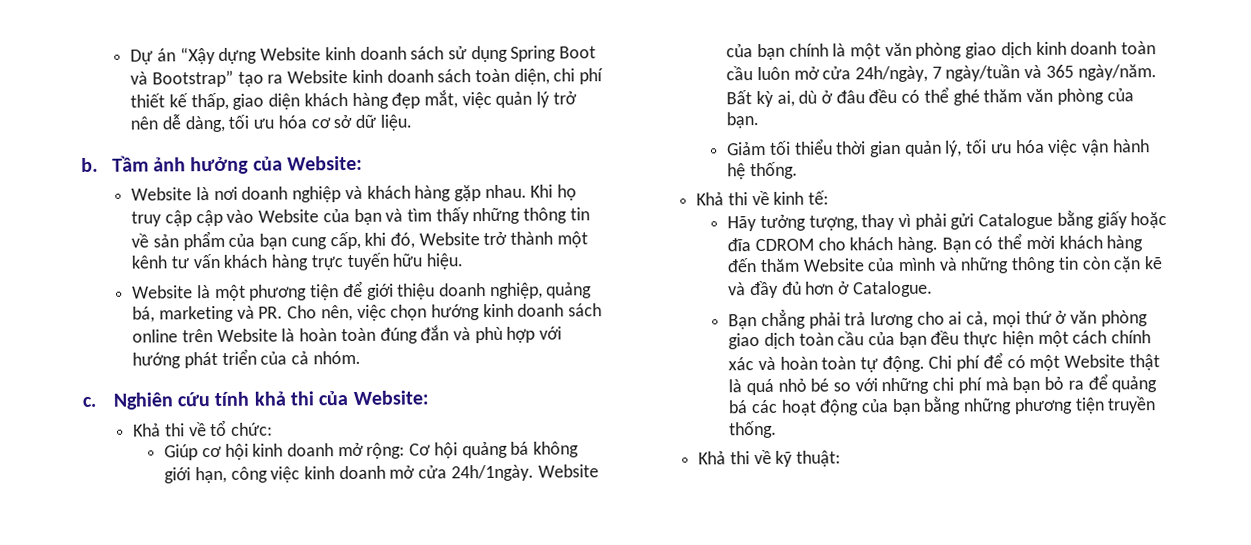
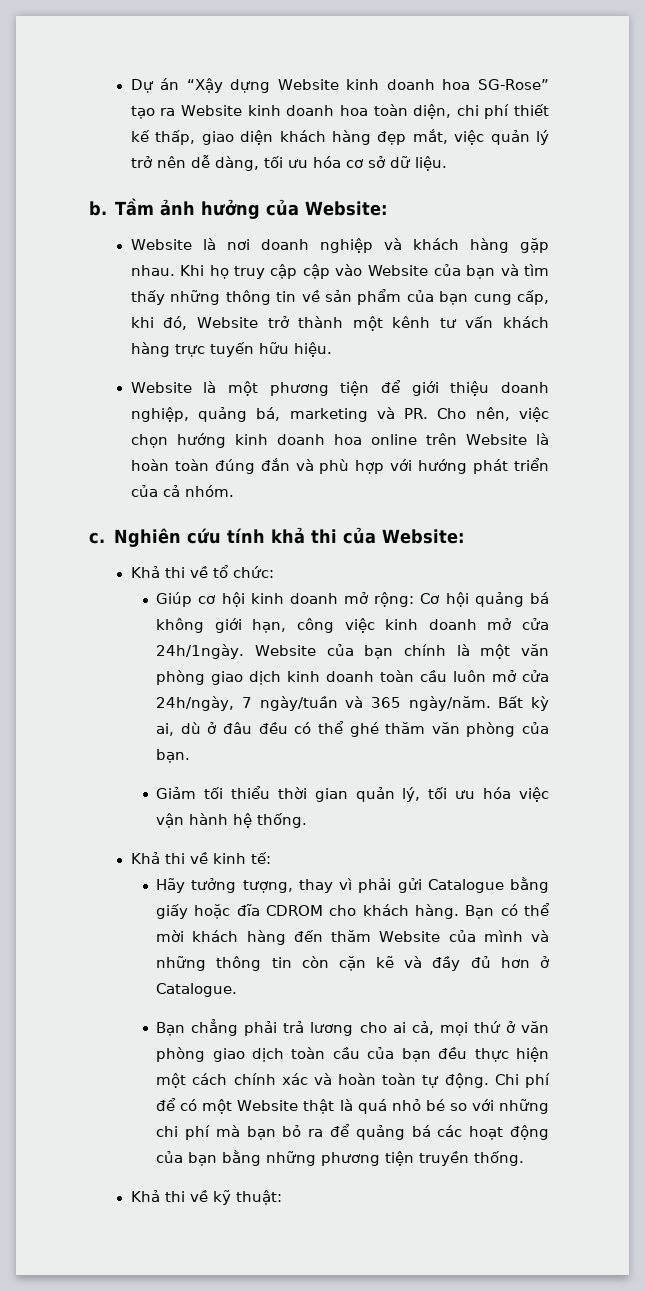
- Dự án “Xậy dựng Website kinh doanh sách sử dụng Spring Boot và Bootstrap” tạo ra Website kinh doanh sách toàn diện, chi phí thiết kế thấp, giao diện khách hàng đẹp mắt, việc quản lý trở nên dễ dàng, tối ưu hóa cơ sở dữ liệu.
+ Dự án “Xậy dựng Website kinh doanh hoa SG-Rose” tạo ra Website kinh doanh hoa toàn diện, chi phí thiết kế thấp, giao diện khách hàng đẹp mắt, việc quản lý trở nên dễ dàng, tối ưu hóa cơ sở dữ liệu.
- Website là một phương tiện để giới thiệu doanh nghiệp, quảng bá, marketing và PR. Cho nên, việc chọn hướng kinh doanh sách online trên Website là hoàn toàn đúng đắn và phù hợp với hướng phát triển của cả nhóm.
+ Website là một phương tiện để giới thiệu doanh nghiệp, quảng bá, marketing và PR. Cho nên, việc chọn hướng kinh doanh hoa online trên Website là hoàn toàn đúng đắn và phù hợp với hướng phát triển của cả nhóm.

